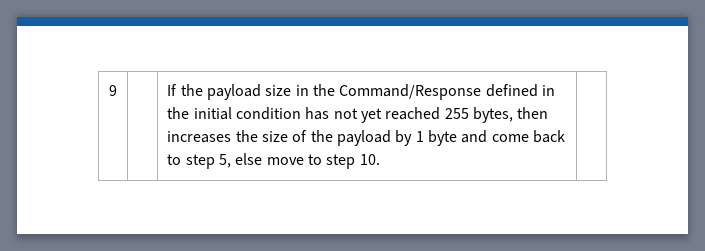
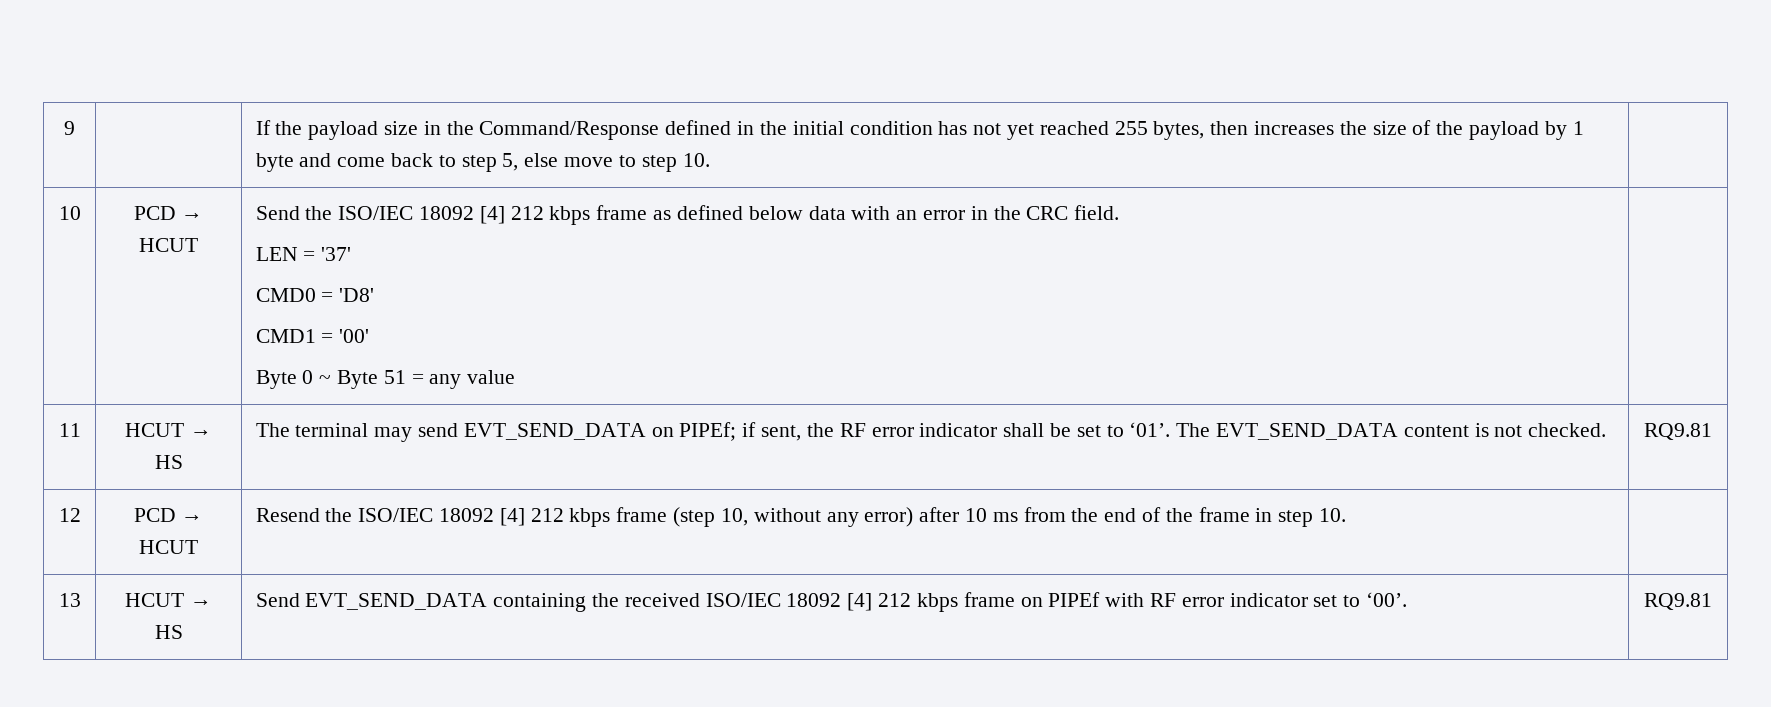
+ 10 | PCD → HCUT | Send the ISO/IEC 18092 [4] 212 kbps frame as defined below data with an error in the CRC field.
+ LEN = '37'
+ CMD0 = 'D8'
+ CMD1 = '00'
+ Byte 0 ~ Byte 51 = any value |
+ 11 | HCUT → HS | The terminal may send EVT_SEND_DATA on PIPEf; if sent, the RF error indicator shall be set to ‘01’. The EVT_SEND_DATA content is not checked. | RQ9.81
+ 12 | PCD → HCUT | Resend the ISO/IEC 18092 [4] 212 kbps frame (step 10, without any error) after 10 ms from the end of the frame in step 10. |
+ 13 | HCUT → HS | Send EVT_SEND_DATA containing the received ISO/IEC 18092 [4] 212 kbps frame on PIPEf with RF error indicator set to ‘00’. | RQ9.81

